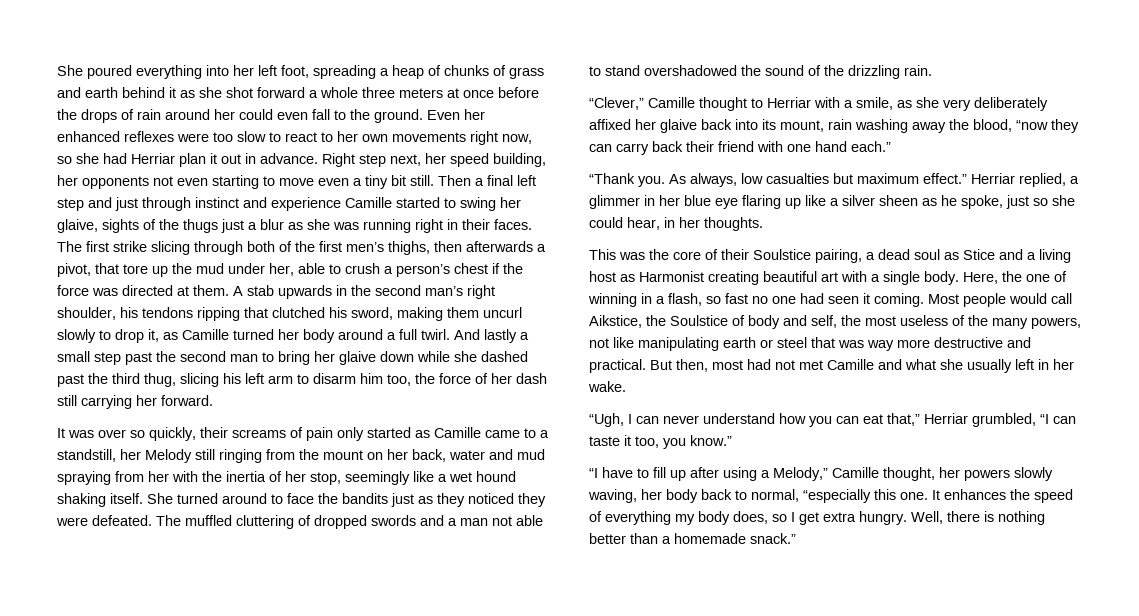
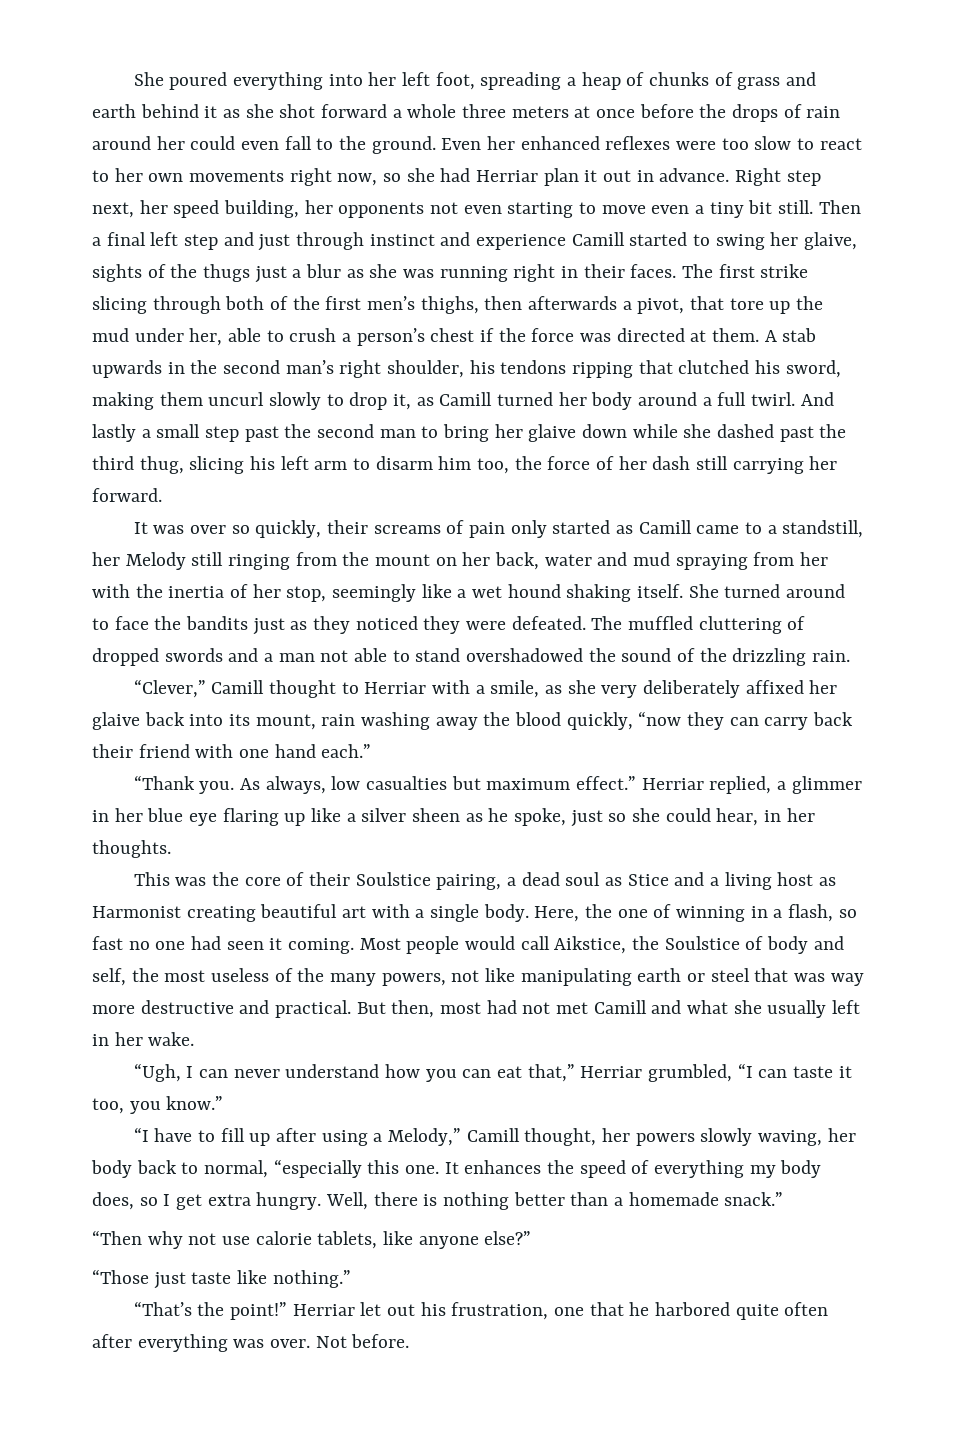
- Then a final left step and just through instinct and experience Camille started to swing her glaive, sights of the thugs just a blur as she was running right in their faces.
+ Then a final left step and just through instinct and experience Camill started to swing her glaive, sights of the thugs just a blur as she was running right in their faces.
- A stab upwards in the second man’s right shoulder, his tendons ripping that clutched his sword, making them uncurl slowly to drop it, as Camille turned her body around a full twirl.
+ A stab upwards in the second man’s right shoulder, his tendons ripping that clutched his sword, making them uncurl slowly to drop it, as Camill turned her body around a full twirl.
- It was over so quickly, their screams of pain only started as Camille came to a standstill, her Melody still ringing from the mount on her back, water and mud spraying from her with the inertia of her stop, seemingly like a wet hound shaking itself.
+ It was over so quickly, their screams of pain only started as Camill came to a standstill, her Melody still ringing from the mount on her back, water and mud spraying from her with the inertia of her stop, seemingly like a wet hound shaking itself.
- “Clever,” Camille thought to Herriar with a smile, as she very deliberately affixed her glaive back into its mount, rain washing away the blood, “now they can carry back their friend with one hand each.”
+ “Clever,” Camill thought to Herriar with a smile, as she very deliberately affixed her glaive back into its mount, rain washing away the blood quickly, “now they can carry back their friend with one hand each.”
- But then, most had not met Camille and what she usually left in her wake.
+ But then, most had not met Camill and what she usually left in her wake.
- “I have to fill up after using a Melody,” Camille thought, her powers slowly waving, her body back to normal, “especially this one.
+ “I have to fill up after using a Melody,” Camill thought, her powers slowly waving, her body back to normal, “especially this one.
+ “Then why not use calorie tablets, like anyone else?”
+ “Those just taste like nothing.”
+ “That’s the point!” Herriar let out his frustration, one that he harbored quite often after everything was over. Not before.

